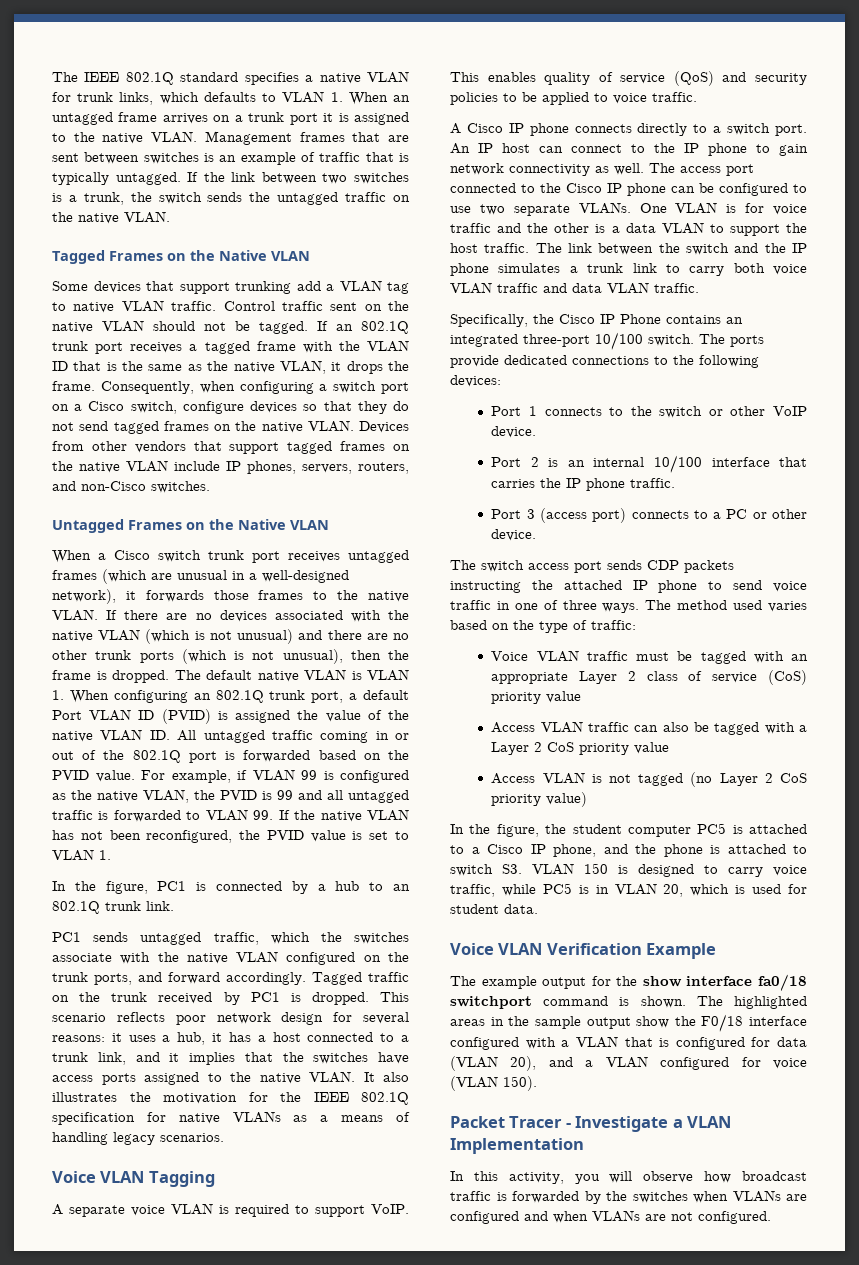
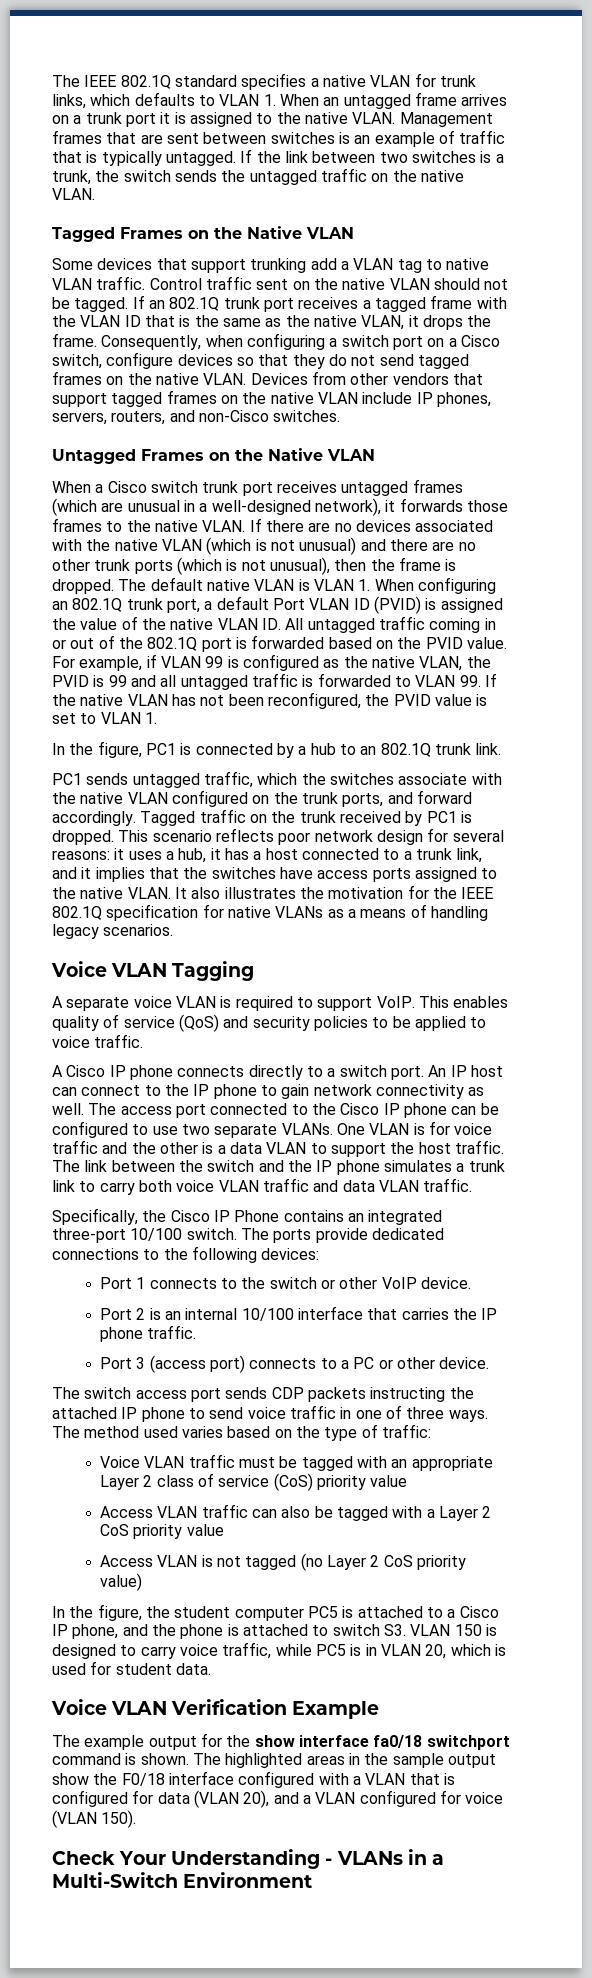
- Packet Tracer - Investigate a VLAN Implementation
- In this activity, you will observe how broadcast traffic is forwarded by the switches when VLANs are configured and when VLANs are not configured.
+ Check Your Understanding - VLANs in a Multi-Switch Environment

